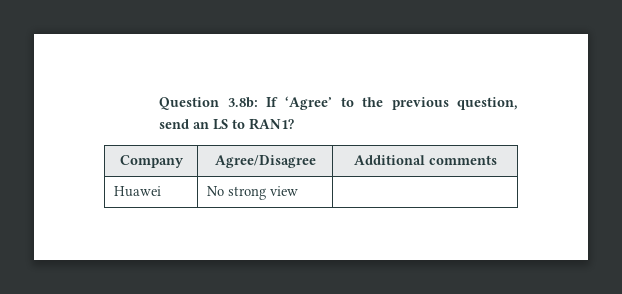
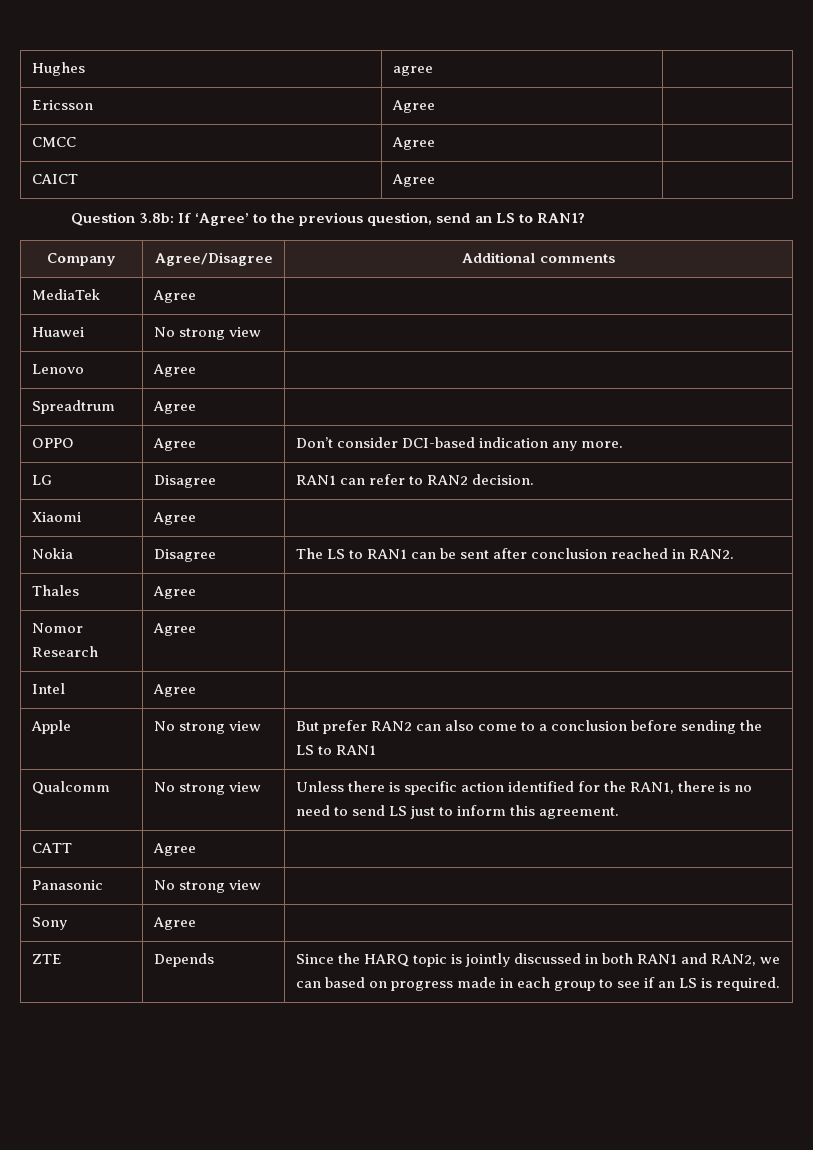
+ Hughes | agree |
+ Ericsson | Agree |
+ CMCC | Agree |
+ CAICT | Agree |
+ MediaTek | Agree |
+ Lenovo | Agree |
+ Spreadtrum | Agree |
+ OPPO | Agree | Don’t consider DCI-based indication any more.
+ LG | Disagree | RAN1 can refer to RAN2 decision.
+ Xiaomi | Agree |
+ Nokia | Disagree | The LS to RAN1 can be sent after conclusion reached in RAN2.
+ Thales | Agree |
+ Nomor Research | Agree |
+ Intel | Agree |
+ Apple | No strong view | But prefer RAN2 can also come to a conclusion before sending the LS to RAN1
+ Qualcomm | No strong view | Unless there is specific action identified for the RAN1, there is no need to send LS just to inform this agreement.
+ CATT | Agree |
+ Panasonic | No strong view |
+ Sony | Agree |
+ ZTE | Depends | Since the HARQ topic is jointly discussed in both RAN1 and RAN2, we can based on progress made in each group to see if an LS is required.

